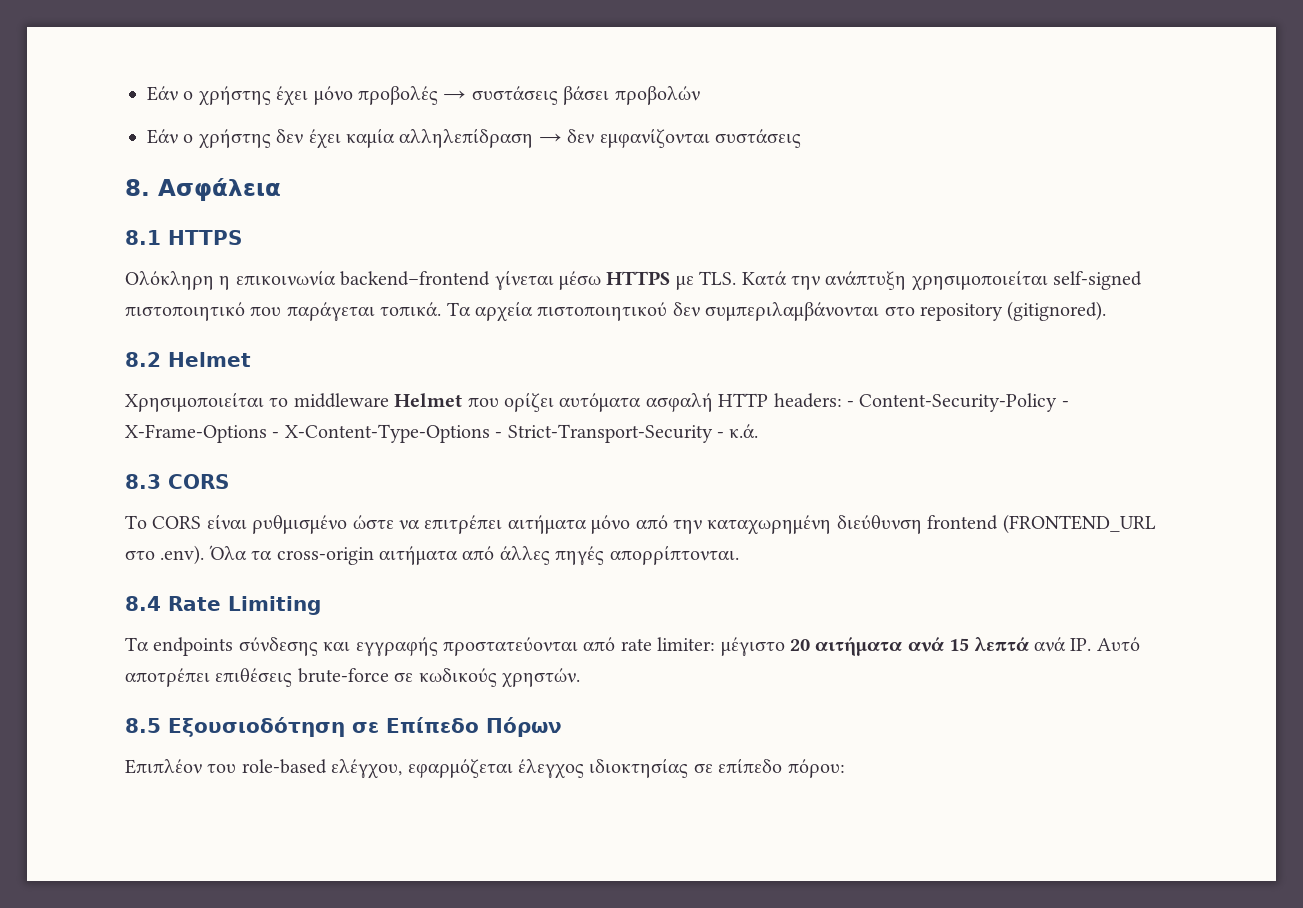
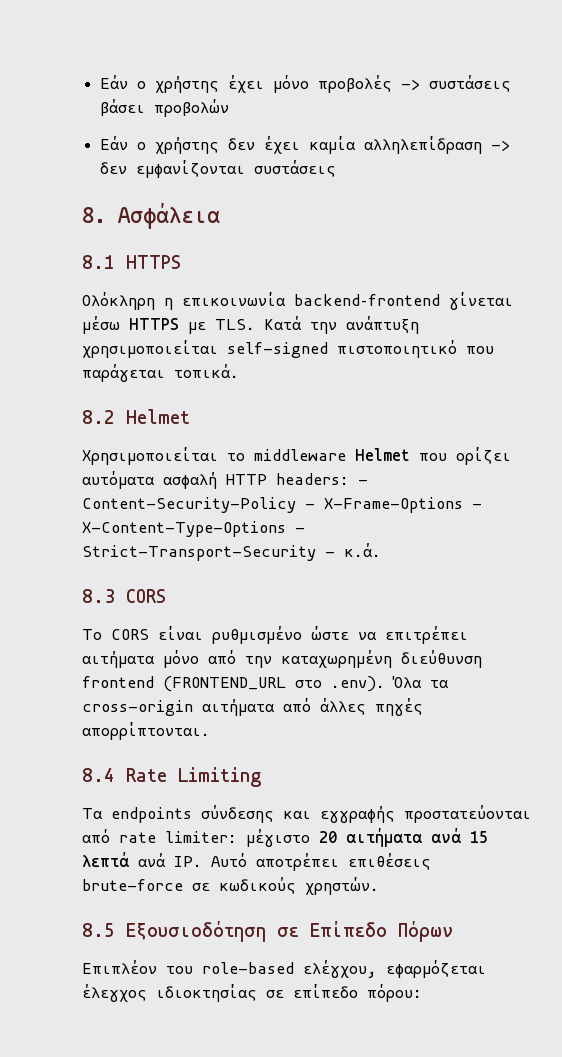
- Εάν ο χρήστης έχει μόνο προβολές → συστάσεις βάσει προβολών
+ Εάν ο χρήστης έχει μόνο προβολές -> συστάσεις βάσει προβολών
- Εάν ο χρήστης δεν έχει καμία αλληλεπίδραση → δεν εμφανίζονται συστάσεις
+ Εάν ο χρήστης δεν έχει καμία αλληλεπίδραση -> δεν εμφανίζονται συστάσεις
- Τα αρχεία πιστοποιητικού δεν συμπεριλαμβάνονται στο repository (gitignored).

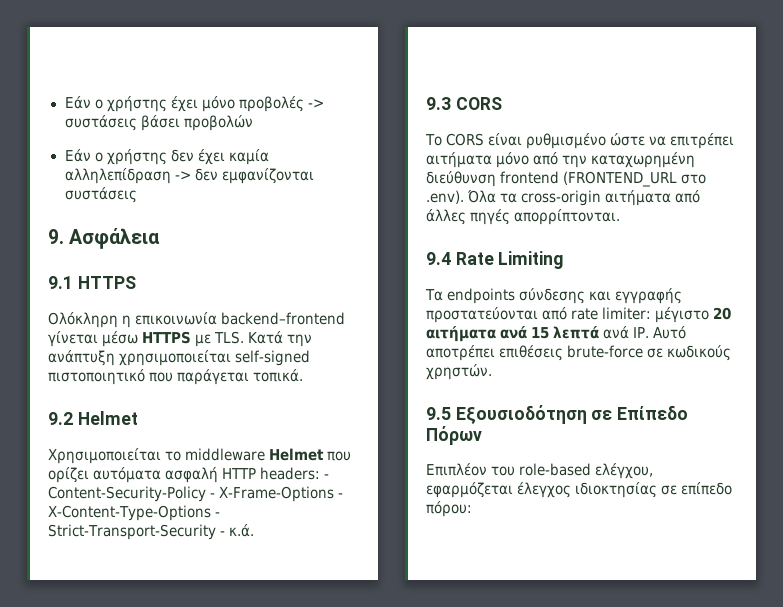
- 8. Ασφάλεια
+ 9. Ασφάλεια
- 8.1 HTTPS
+ 9.1 HTTPS
- 8.2 Helmet
+ 9.2 Helmet
- 8.3 CORS
+ 9.3 CORS
- 8.4 Rate Limiting
+ 9.4 Rate Limiting
- 8.5 Εξουσιοδότηση σε Επίπεδο Πόρων
+ 9.5 Εξουσιοδότηση σε Επίπεδο Πόρων

